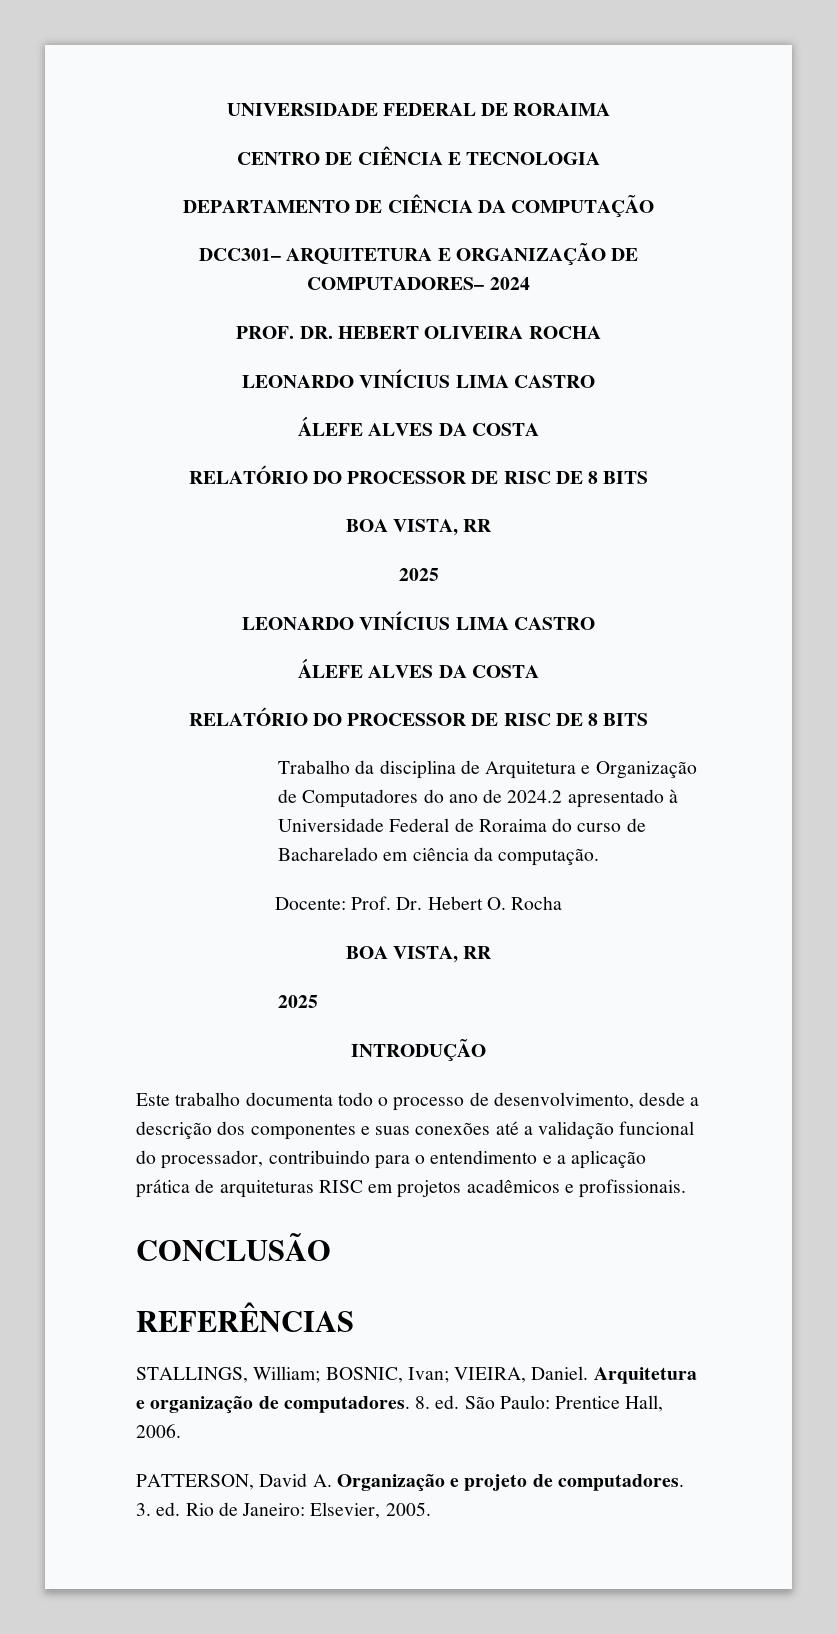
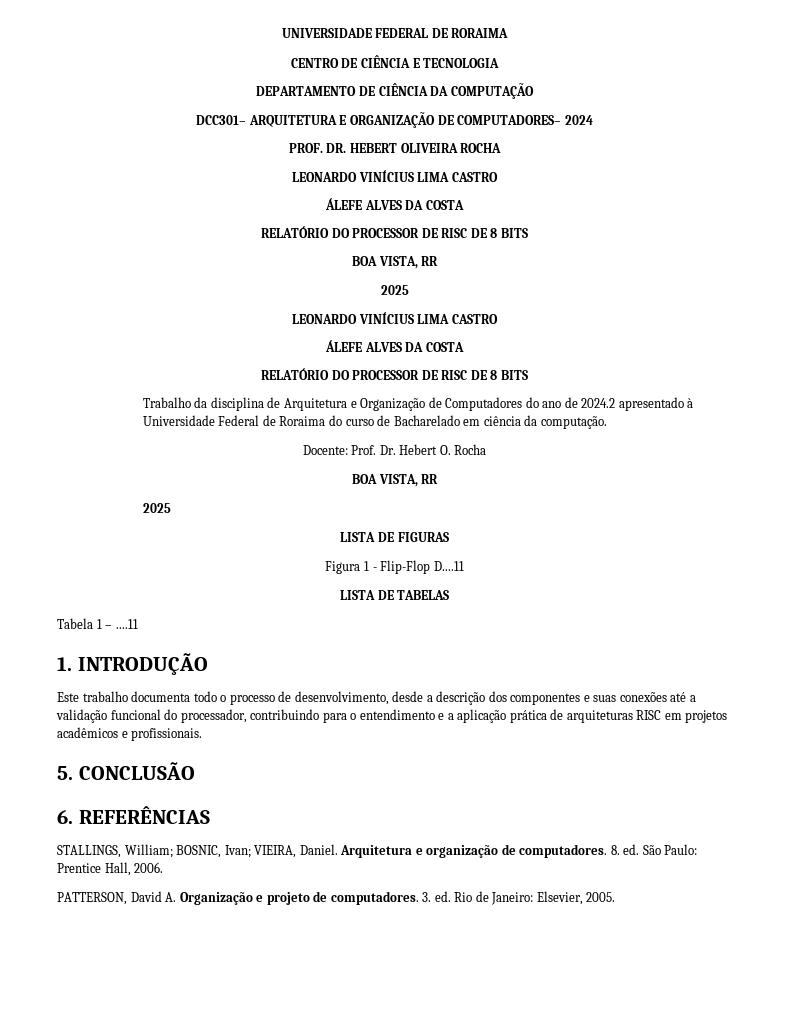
- INTRODUÇÃO
+ LISTA DE FIGURAS
+ Figura 1 - Flip-Flop D....11
+ LISTA DE TABELAS
+ Tabela 1 – ....11
+ 1. INTRODUÇÃO
- CONCLUSÃO
+ 5. CONCLUSÃO
- REFERÊNCIAS
+ 6. REFERÊNCIAS

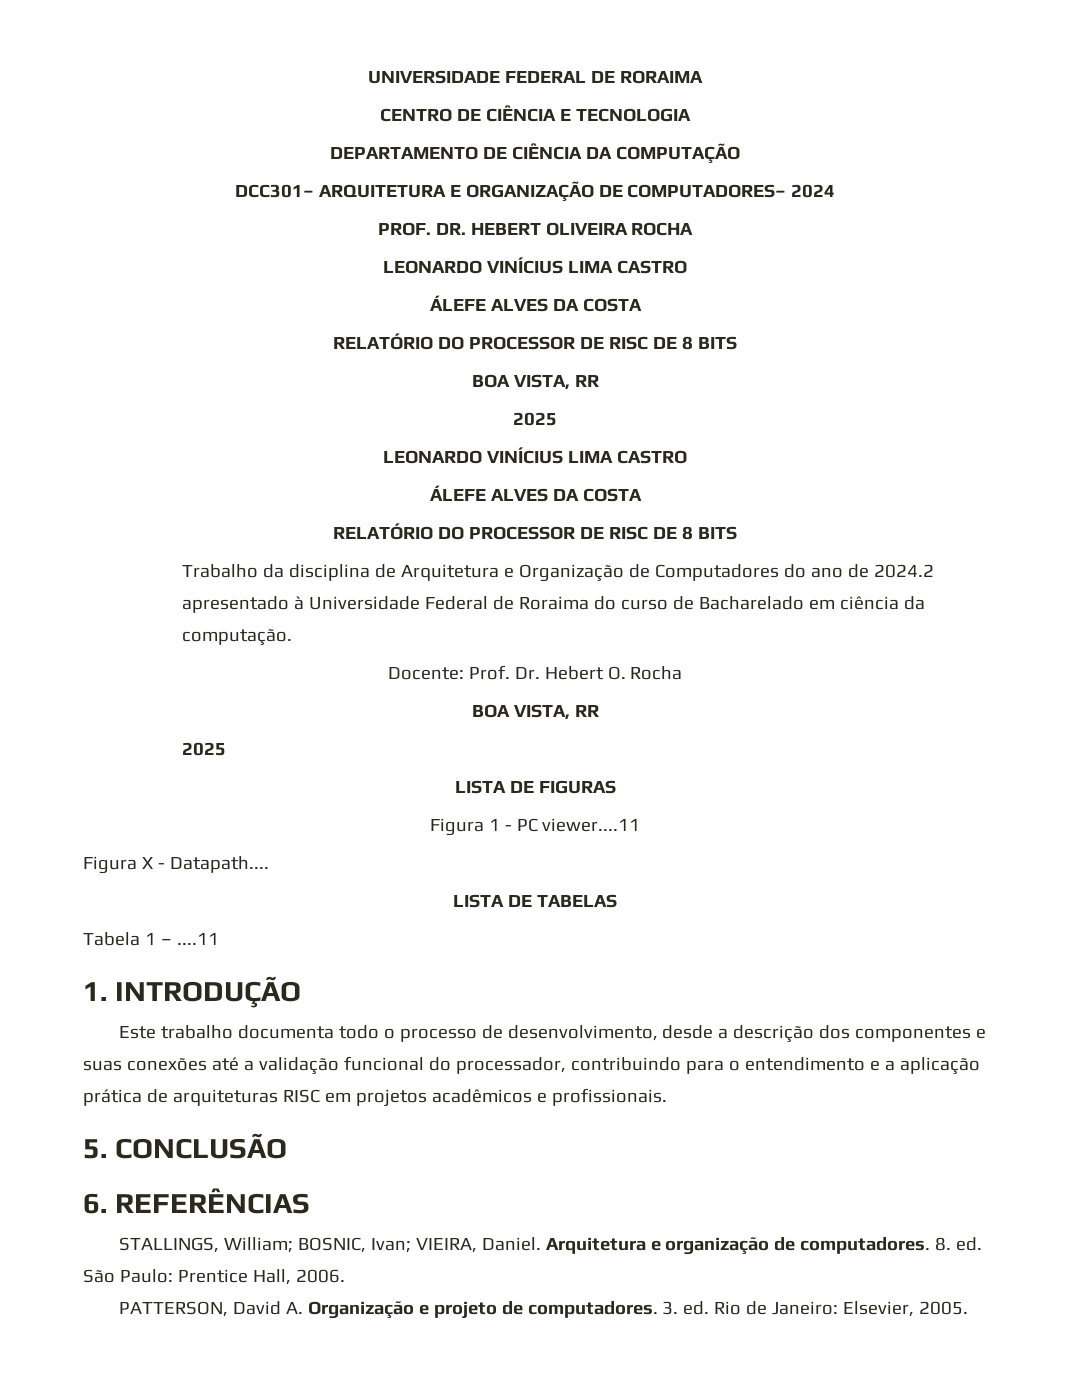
- Figura 1 - Flip-Flop D....11
+ Figura 1 - PC viewer....11
+ Figura X - Datapath....

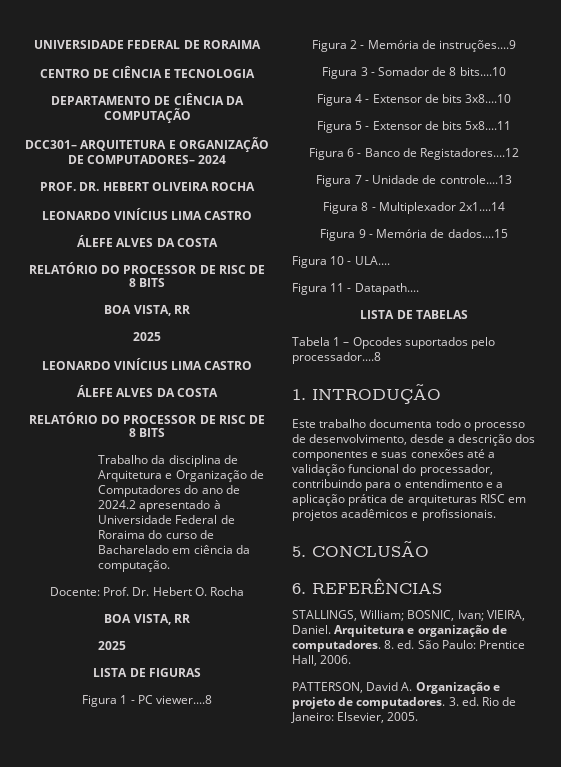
- Figura 1 - PC viewer....11
- Figura X - Datapath....
+ Figura 1 - PC viewer....8
+ Figura 2 - Memória de instruções....9
+ Figura 3 - Somador de 8 bits....10
+ Figura 4 - Extensor de bits 3x8....10
+ Figura 5 - Extensor de bits 5x8....11
+ Figura 6 - Banco de Registadores....12
+ Figura 7 - Unidade de controle....13
+ Figura 8 - Multiplexador 2x1....14
+ Figura 9 - Memória de dados....15
+ Figura 10 - ULA....
+ Figura 11 - Datapath....
- Tabela 1 – ....11
+ Tabela 1 – Opcodes suportados pelo processador....8

